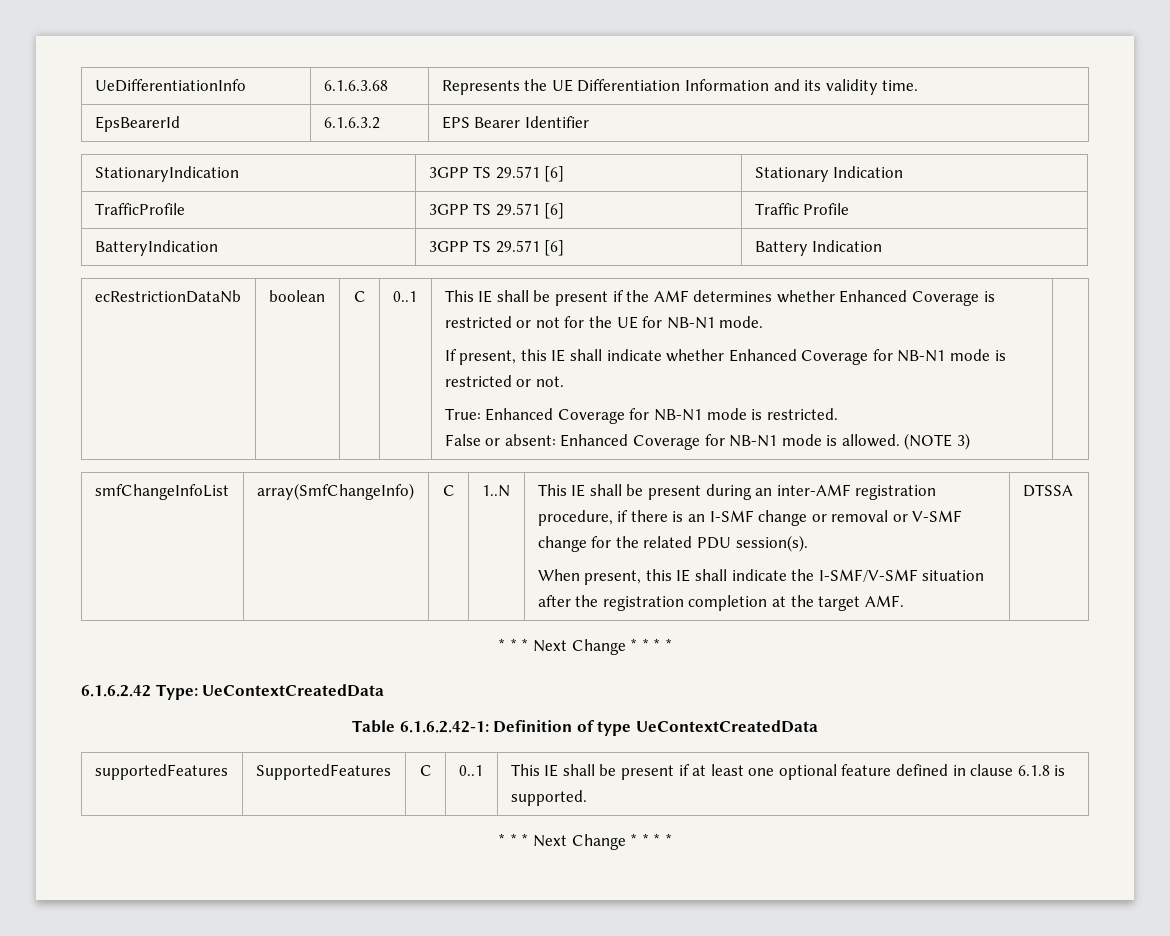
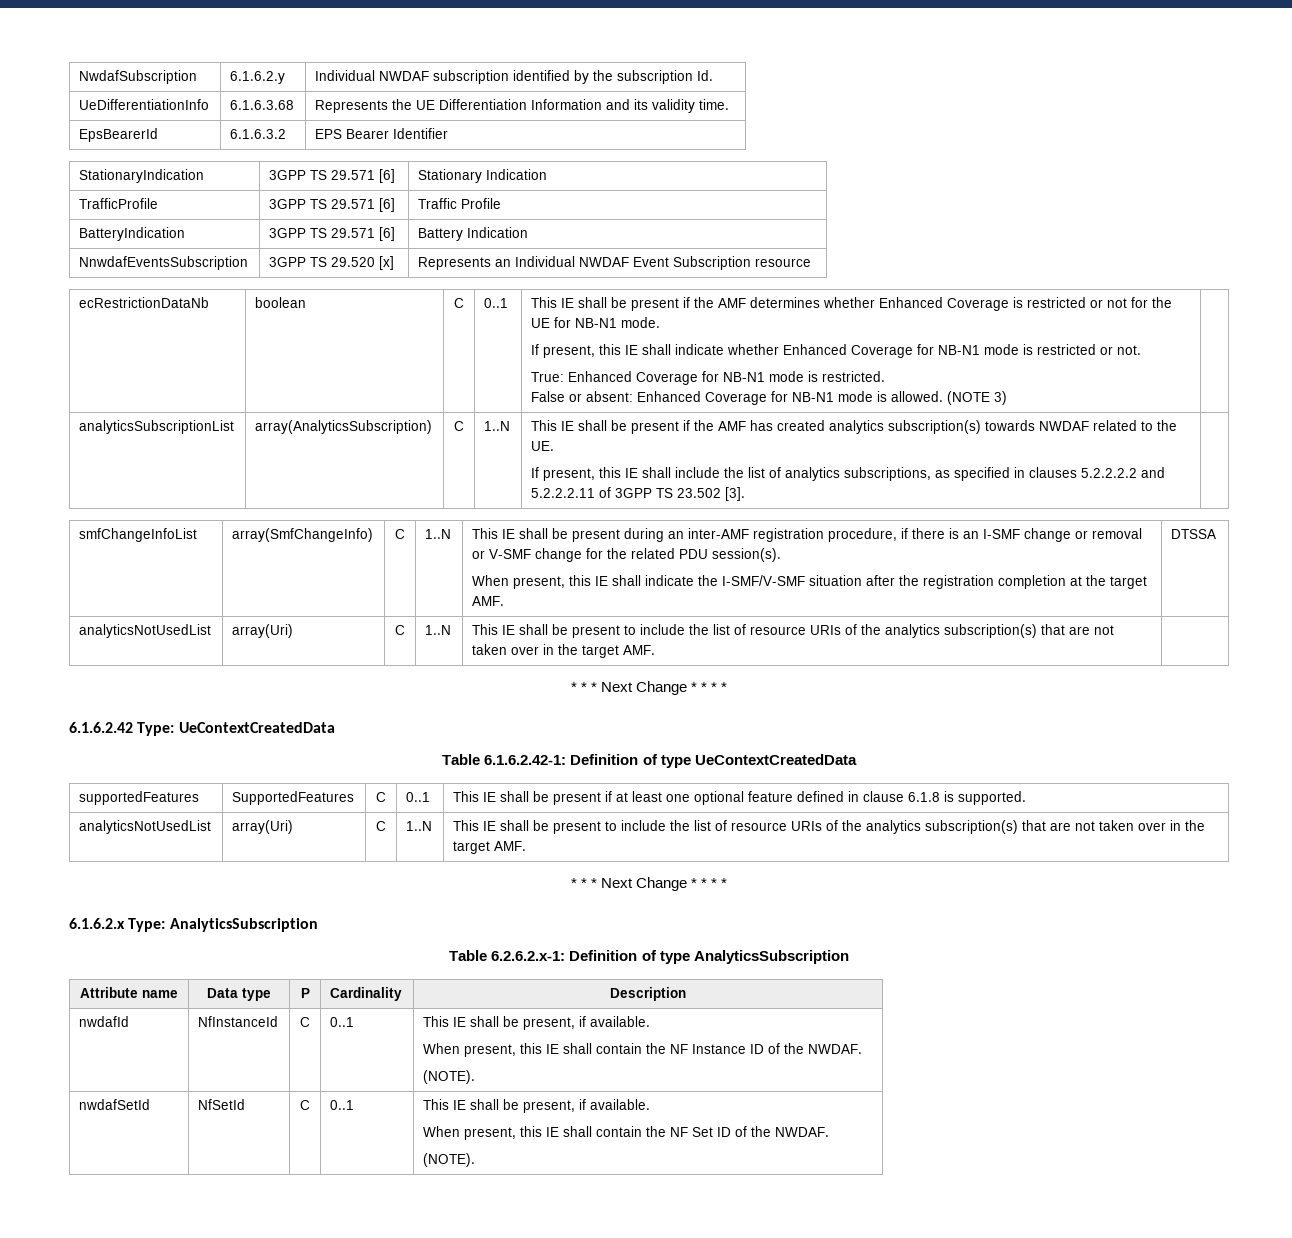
+ NwdafSubscription | 6.1.6.2.y | Individual NWDAF subscription identified by the subscription Id.
+ NnwdafEventsSubscription | 3GPP TS 29.520 [x] | Represents an Individual NWDAF Event Subscription resource
+ analyticsSubscriptionList | array(AnalyticsSubscription) | C | 1..N | This IE shall be present if the AMF has created analytics subscription(s) towards NWDAF related to the UE.
+ If present, this IE shall include the list of analytics subscriptions, as specified in clauses 5.2.2.2.2 and 5.2.2.2.11 of 3GPP TS 23.502 [3].
+ analyticsNotUsedList | array(Uri) | C | 1..N | This IE shall be present to include the list of resource URIs of the analytics subscription(s) that are not taken over in the target AMF. |
  supportedFeatures | SupportedFeatures | C | 0..1 | This IE shall be present if at least one optional feature defined in clause 6.1.8 is supported.
+ analyticsNotUsedList | array(Uri) | C | 1..N | This IE shall be present to include the list of resource URIs of the analytics subscription(s) that are not taken over in the target AMF.
  * * * Next Change * * * *
+ 6.1.6.2.x Type: AnalyticsSubscription
+ Table 6.2.6.2.x-1: Definition of type AnalyticsSubscription
+ Attribute name | Data type | P | Cardinality | Description
+ nwdafId | NfInstanceId | C | 0..1 | This IE shall be present, if available.
+ When present, this IE shall contain the NF Instance ID of the NWDAF.
+ (NOTE).
+ nwdafSetId | NfSetId | C | 0..1 | This IE shall be present, if available.
+ When present, this IE shall contain the NF Set ID of the NWDAF.
+ (NOTE).

